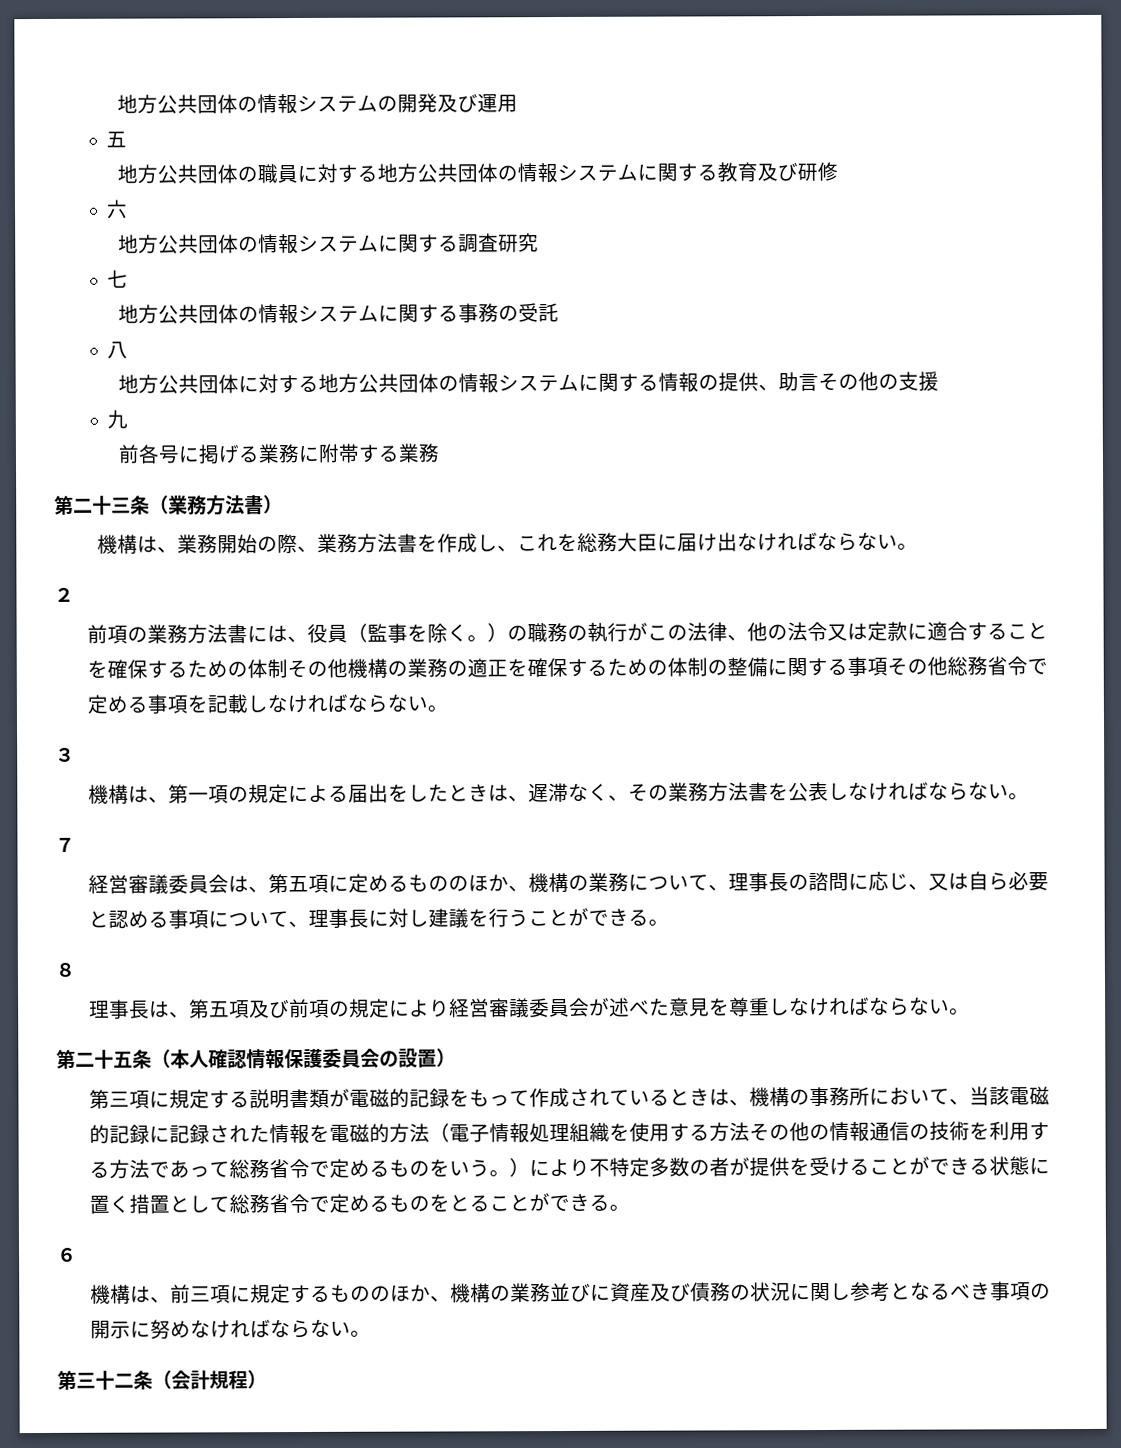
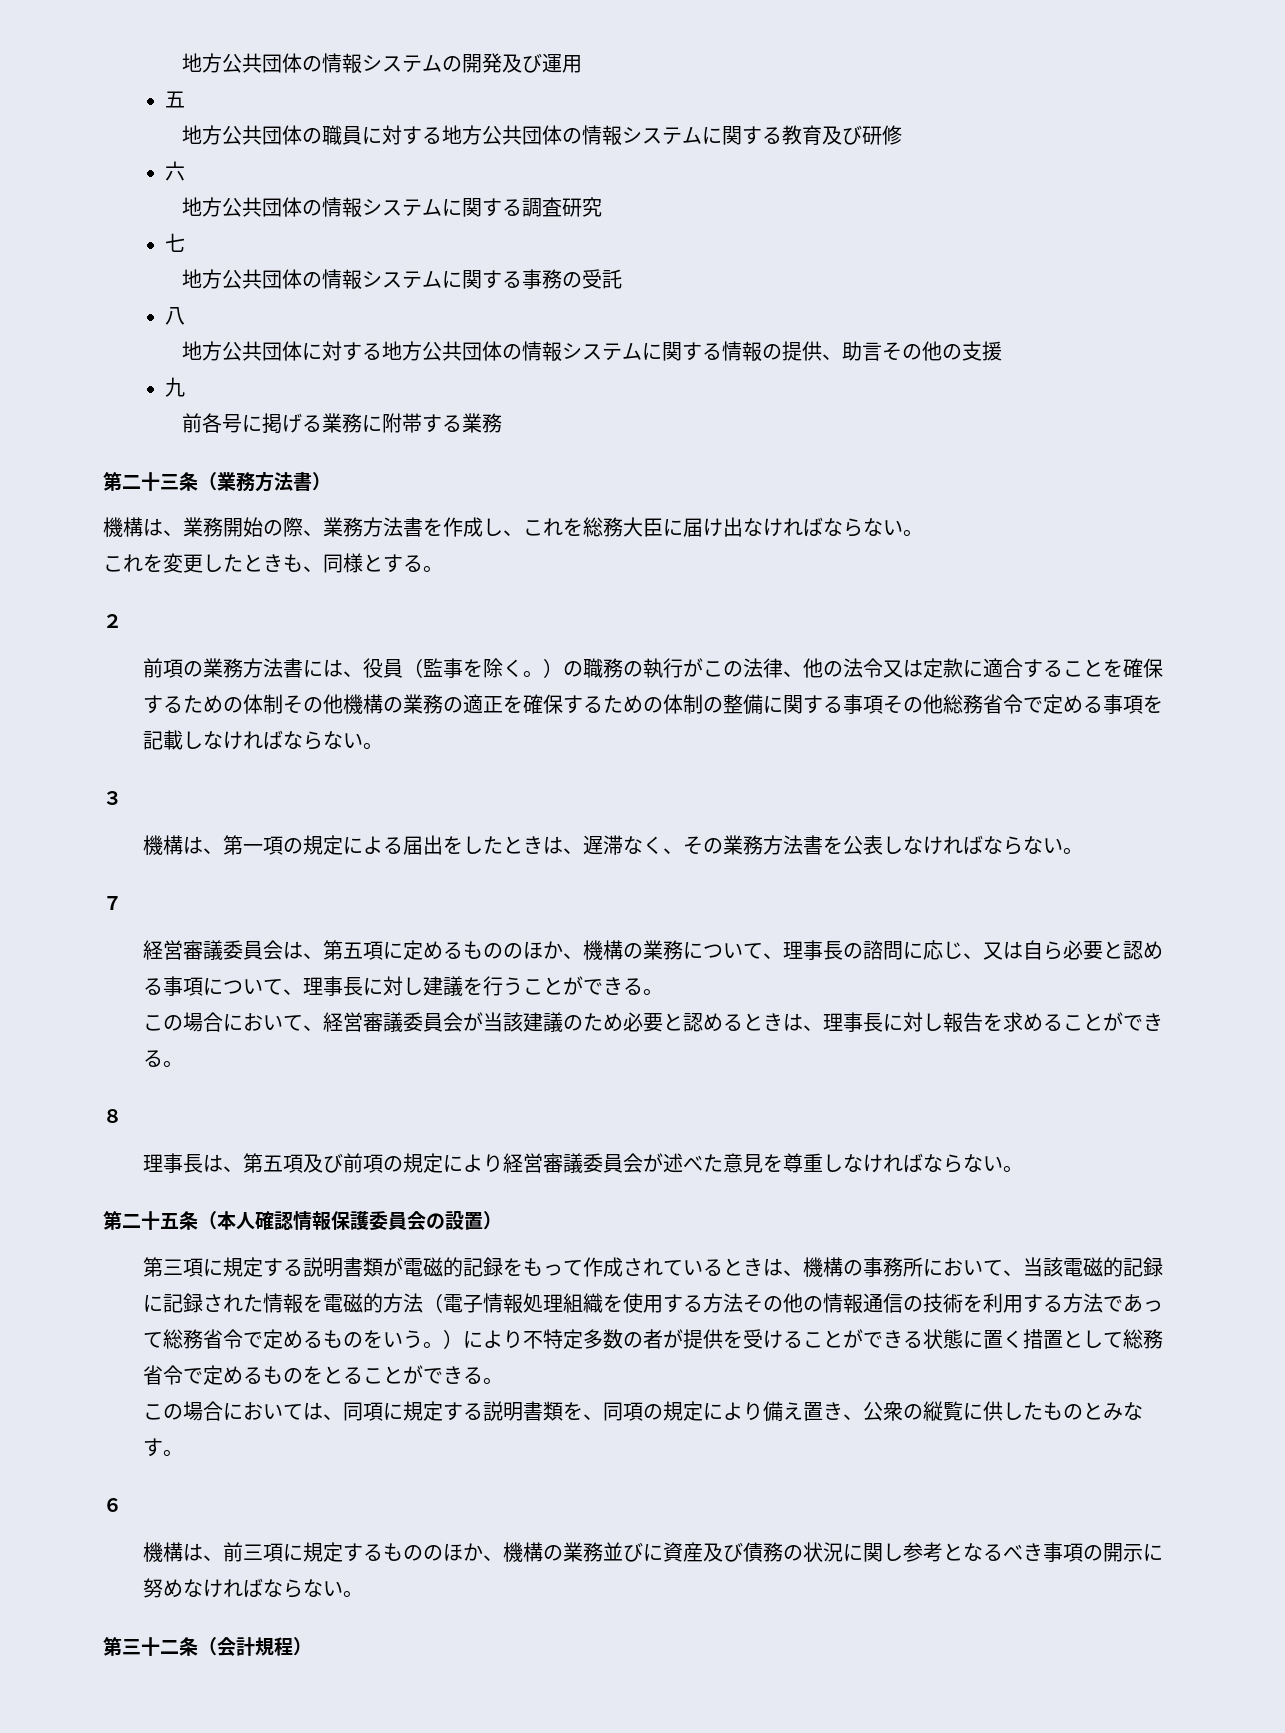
+ これを変更したときも、同様とする。
+ この場合において、経営審議委員会が当該建議のため必要と認めるときは、理事長に対し報告を求めることができる。
+ この場合においては、同項に規定する説明書類を、同項の規定により備え置き、公衆の縦覧に供したものとみなす。

